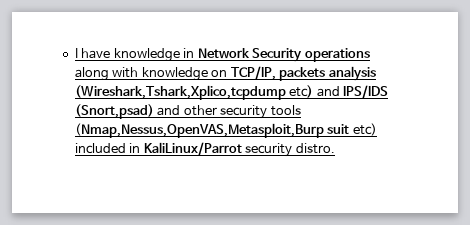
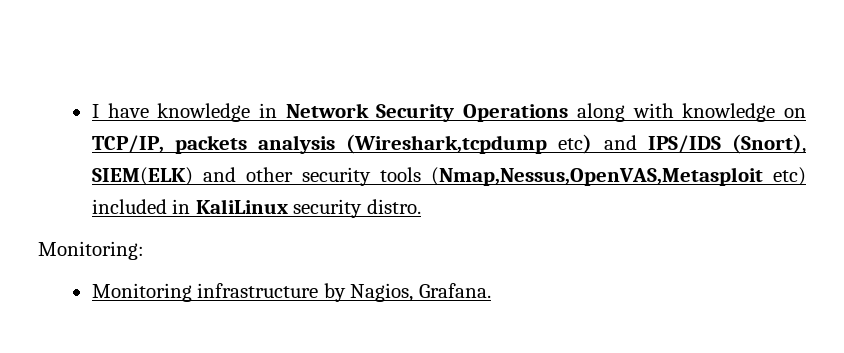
- I have knowledge in Network Security operations along with knowledge on TCP/IP, packets analysis (Wireshark,Tshark,Xplico,tcpdump etc) and IPS/IDS (Snort,psad) and other security tools (Nmap,Nessus,OpenVAS,Metasploit,Burp suit etc) included in KaliLinux/Parrot security distro.
+ I have knowledge in Network Security Operations along with knowledge on TCP/IP, packets analysis (Wireshark,tcpdump etc) and IPS/IDS (Snort), SIEM(ELK) and other security tools (Nmap,Nessus,OpenVAS,Metasploit etc) included in KaliLinux security distro.
+ Monitoring:
+ Monitoring infrastructure by Nagios, Grafana.

